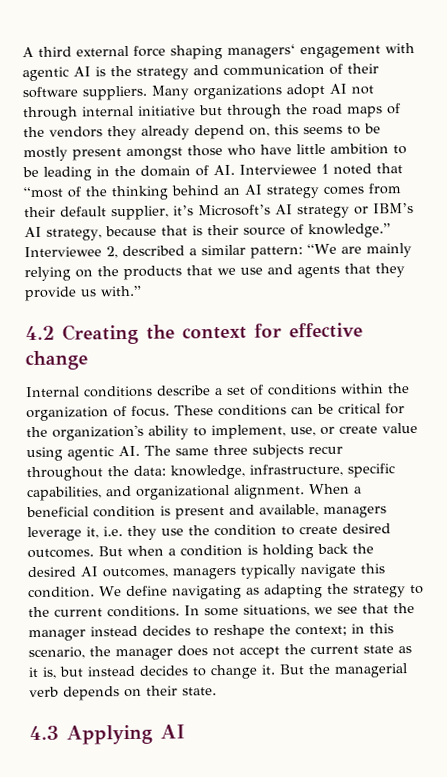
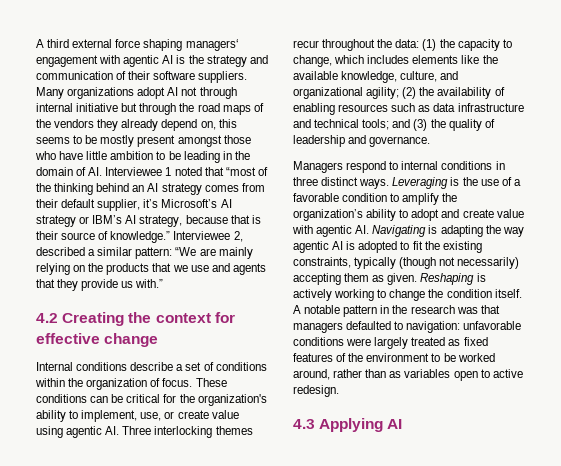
- These conditions can be critical for the organization's ability to implement, use, or create value using agentic AI. The same three subjects recur throughout the data: knowledge, infrastructure, specific capabilities, and organizational alignment. When a beneficial condition is present and available, managers leverage it, i.e. they use the condition to create desired outcomes. But when a condition is holding back the desired AI outcomes, managers typically navigate this condition. We define navigating as adapting the strategy to the current conditions. In some situations, we see that the manager instead decides to reshape the context; in this scenario, the manager does not accept the current state as it is, but instead decides to change it. But the managerial verb depends on their state.
+ These conditions can be critical for the organization's ability to implement, use, or create value using agentic AI. Three interlocking themes recur throughout the data: (1) the capacity to change, which includes elements like the available knowledge, culture, and organizational agility; (2) the availability of enabling resources such as data infrastructure and technical tools; and (3) the quality of leadership and governance.
+ Managers respond to internal conditions in three distinct ways. Leveraging is the use of a favorable condition to amplify the organization’s ability to adopt and create value with agentic AI. Navigating is adapting the way agentic AI is adopted to fit the existing constraints, typically (though not necessarily) accepting them as given. Reshaping is actively working to change the condition itself. A notable pattern in the research was that managers defaulted to navigation: unfavorable conditions were largely treated as fixed features of the environment to be worked around, rather than as variables open to active redesign.

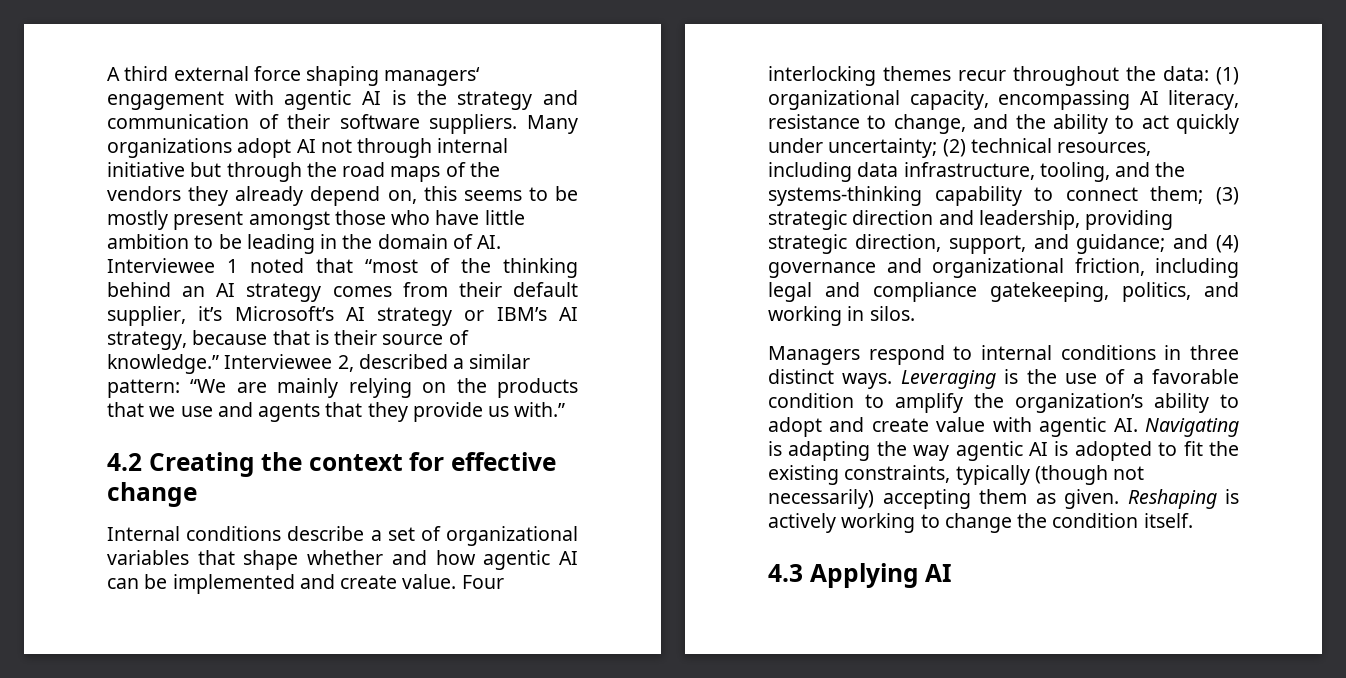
- Internal conditions describe a set of conditions within the organization of focus. These conditions can be critical for the organization's ability to implement, use, or create value using agentic AI. Three interlocking themes recur throughout the data: (1) the capacity to change, which includes elements like the available knowledge, culture, and organizational agility; (2) the availability of enabling resources such as data infrastructure and technical tools; and (3) the quality of leadership and governance.
+ Internal conditions describe a set of organizational variables that shape whether and how agentic AI can be implemented and create value. Four interlocking themes recur throughout the data: (1) organizational capacity, encompassing AI literacy, resistance to change, and the ability to act quickly under uncertainty; (2) technical resources, including data infrastructure, tooling, and the systems-thinking capability to connect them; (3) strategic direction and leadership, providing strategic direction, support, and guidance; and (4) governance and organizational friction, including legal and compliance gatekeeping, politics, and working in silos.
- A notable pattern in the research was that managers defaulted to navigation: unfavorable conditions were largely treated as fixed features of the environment to be worked around, rather than as variables open to active redesign.

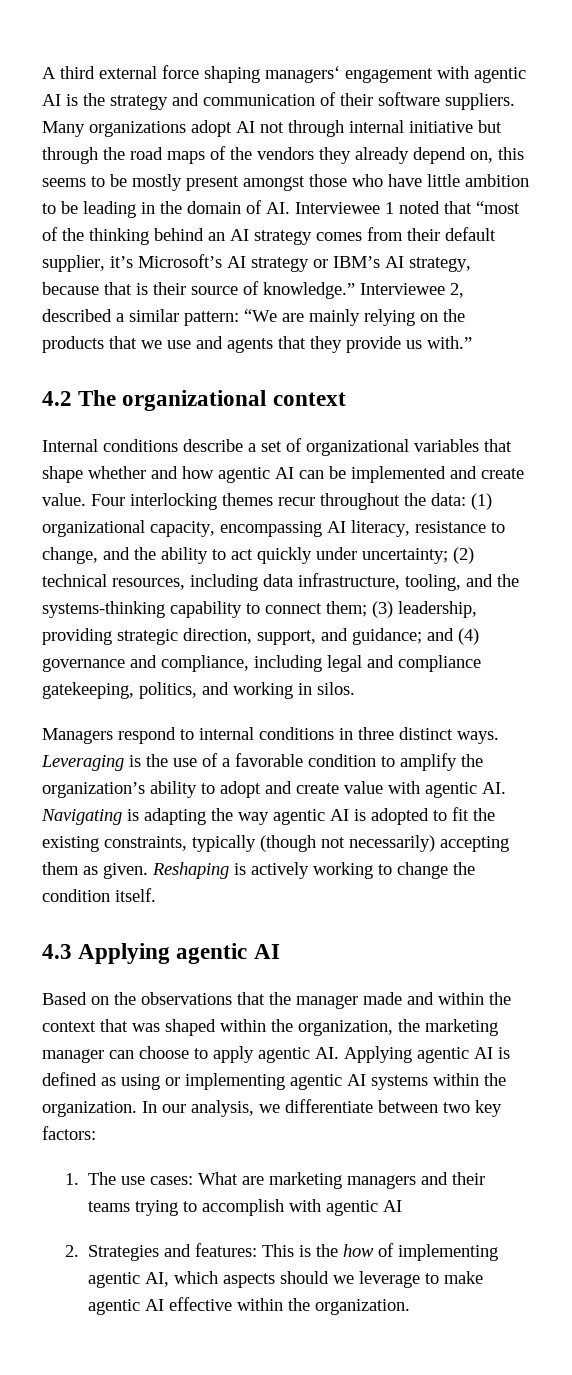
- 4.2 Creating the context for effective change
+ 4.2 The organizational context
- Four interlocking themes recur throughout the data: (1) organizational capacity, encompassing AI literacy, resistance to change, and the ability to act quickly under uncertainty; (2) technical resources, including data infrastructure, tooling, and the systems-thinking capability to connect them; (3) strategic direction and leadership, providing strategic direction, support, and guidance; and (4) governance and organizational friction, including legal and compliance gatekeeping, politics, and working in silos.
+ Four interlocking themes recur throughout the data: (1) organizational capacity, encompassing AI literacy, resistance to change, and the ability to act quickly under uncertainty; (2) technical resources, including data infrastructure, tooling, and the systems-thinking capability to connect them; (3) leadership, providing strategic direction, support, and guidance; and (4) governance and compliance, including legal and compliance gatekeeping, politics, and working in silos.
- 4.3 Applying AI
+ 4.3 Applying agentic AI
+ Based on the observations that the manager made and within the context that was shaped within the organization, the marketing manager can choose to apply agentic AI. Applying agentic AI is defined as using or implementing agentic AI systems within the organization. In our analysis, we differentiate between two key factors:
+ 1. The use cases: What are marketing managers and their teams trying to accomplish with agentic AI
+ 2. Strategies and features: This is the how of implementing agentic AI, which aspects should we leverage to make agentic AI effective within the organization.

